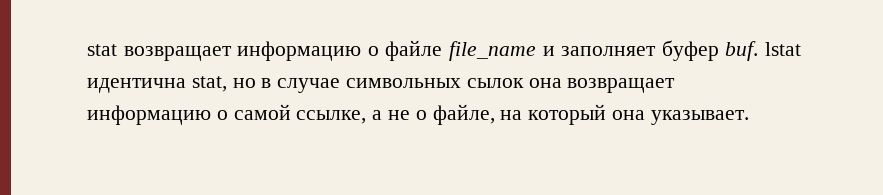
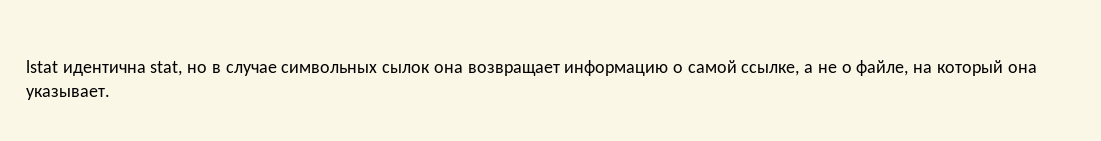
- stat возвращает информацию о файле file_name и заполняет буфер buf. lstat идентична stat, но в случае символьных сылок она возвращает информацию о самой ссылке, а не о файле, на который она указывает.
+ lstat идентична stat, но в случае символьных сылок она возвращает информацию о самой ссылке, а не о файле, на который она указывает.

